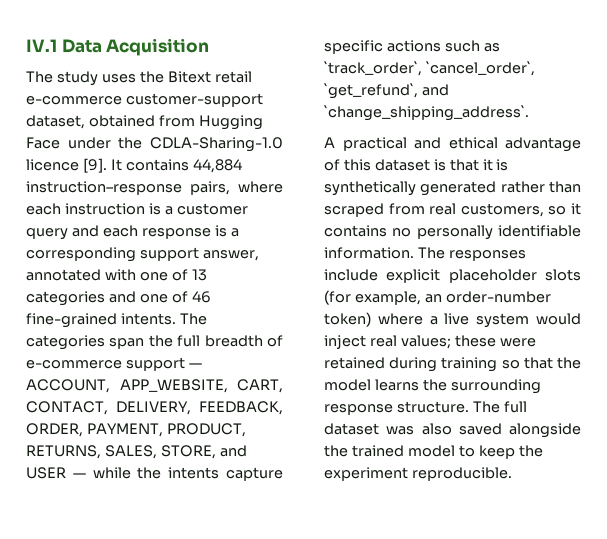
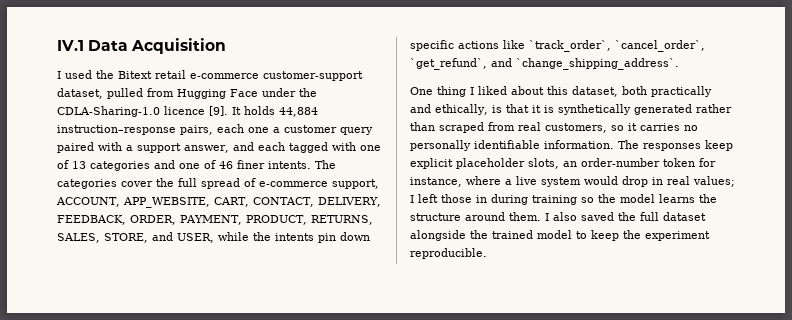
- The study uses the Bitext retail e-commerce customer-support dataset, obtained from Hugging Face under the CDLA-Sharing-1.0 licence [9].
+ I used the Bitext retail e-commerce customer-support dataset, pulled from Hugging Face under the CDLA-Sharing-1.0 licence [9].
- It contains 44,884 instruction–response pairs, where each instruction is a customer query and each response is a corresponding support answer, annotated with one of 13 categories and one of 46 fine-grained intents.
+ It holds 44,884 instruction–response pairs, each one a customer query paired with a support answer, and each tagged with one of 13 categories and one of 46 finer intents.
- The categories span the full breadth of e-commerce support — ACCOUNT, APP_WEBSITE, CART, CONTACT, DELIVERY, FEEDBACK, ORDER, PAYMENT, PRODUCT, RETURNS, SALES, STORE, and USER — while the intents capture specific actions such as `track_order`, `cancel_order`, `get_refund`, and `change_shipping_address`.
+ The categories cover the full spread of e-commerce support, ACCOUNT, APP_WEBSITE, CART, CONTACT, DELIVERY, FEEDBACK, ORDER, PAYMENT, PRODUCT, RETURNS, SALES, STORE, and USER, while the intents pin down specific actions like `track_order`, `cancel_order`, `get_refund`, and `change_shipping_address`.
- A practical and ethical advantage of this dataset is that it is synthetically generated rather than scraped from real customers, so it contains no personally identifiable information.
+ One thing I liked about this dataset, both practically and ethically, is that it is synthetically generated rather than scraped from real customers, so it carries no personally identifiable information.
- The responses include explicit placeholder slots (for example, an order-number token) where a live system would inject real values; these were retained during training so that the model learns the surrounding response structure. The full dataset was also saved alongside the trained model to keep the experiment reproducible.
+ The responses keep explicit placeholder slots, an order-number token for instance, where a live system would drop in real values; I left those in during training so the model learns the structure around them. I also saved the full dataset alongside the trained model to keep the experiment reproducible.

